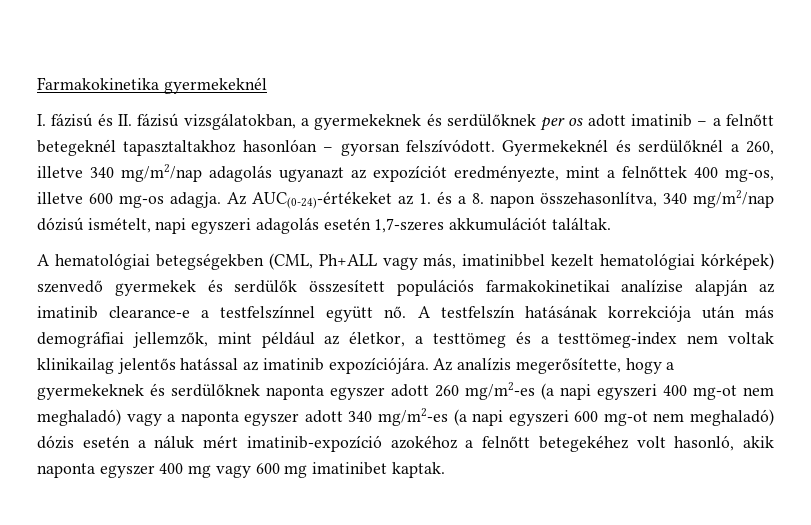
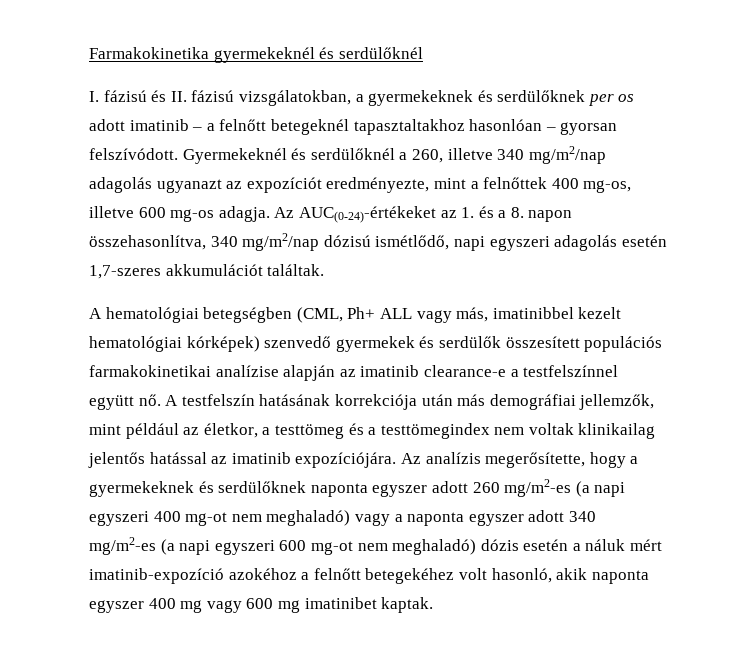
- Farmakokinetika gyermekeknél
+ Farmakokinetika gyermekeknél és serdülőknél
- Az AUC(0-24)-értékeket az 1. és a 8. napon összehasonlítva, 340 mg/m2/nap dózisú ismételt, napi egyszeri adagolás esetén 1,7-szeres akkumulációt találtak.
+ Az AUC(0-24)-értékeket az 1. és a 8. napon összehasonlítva, 340 mg/m2/nap dózisú ismétlődő, napi egyszeri adagolás esetén 1,7-szeres akkumulációt találtak.
- A hematológiai betegségekben (CML, Ph+ALL vagy más, imatinibbel kezelt hematológiai kórképek) szenvedő gyermekek és serdülők összesített populációs farmakokinetikai analízise alapján az imatinib clearance-e a testfelszínnel együtt nő.
+ A hematológiai betegségben (CML, Ph+ ALL vagy más, imatinibbel kezelt hematológiai kórképek) szenvedő gyermekek és serdülők összesített populációs farmakokinetikai analízise alapján az imatinib clearance-e a testfelszínnel együtt nő.
- A testfelszín hatásának korrekciója után más demográfiai jellemzők, mint például az életkor, a testtömeg és a testtömeg-index nem voltak klinikailag jelentős hatással az imatinib expozíciójára.
+ A testfelszín hatásának korrekciója után más demográfiai jellemzők, mint például az életkor, a testtömeg és a testtömegindex nem voltak klinikailag jelentős hatással az imatinib expozíciójára.

